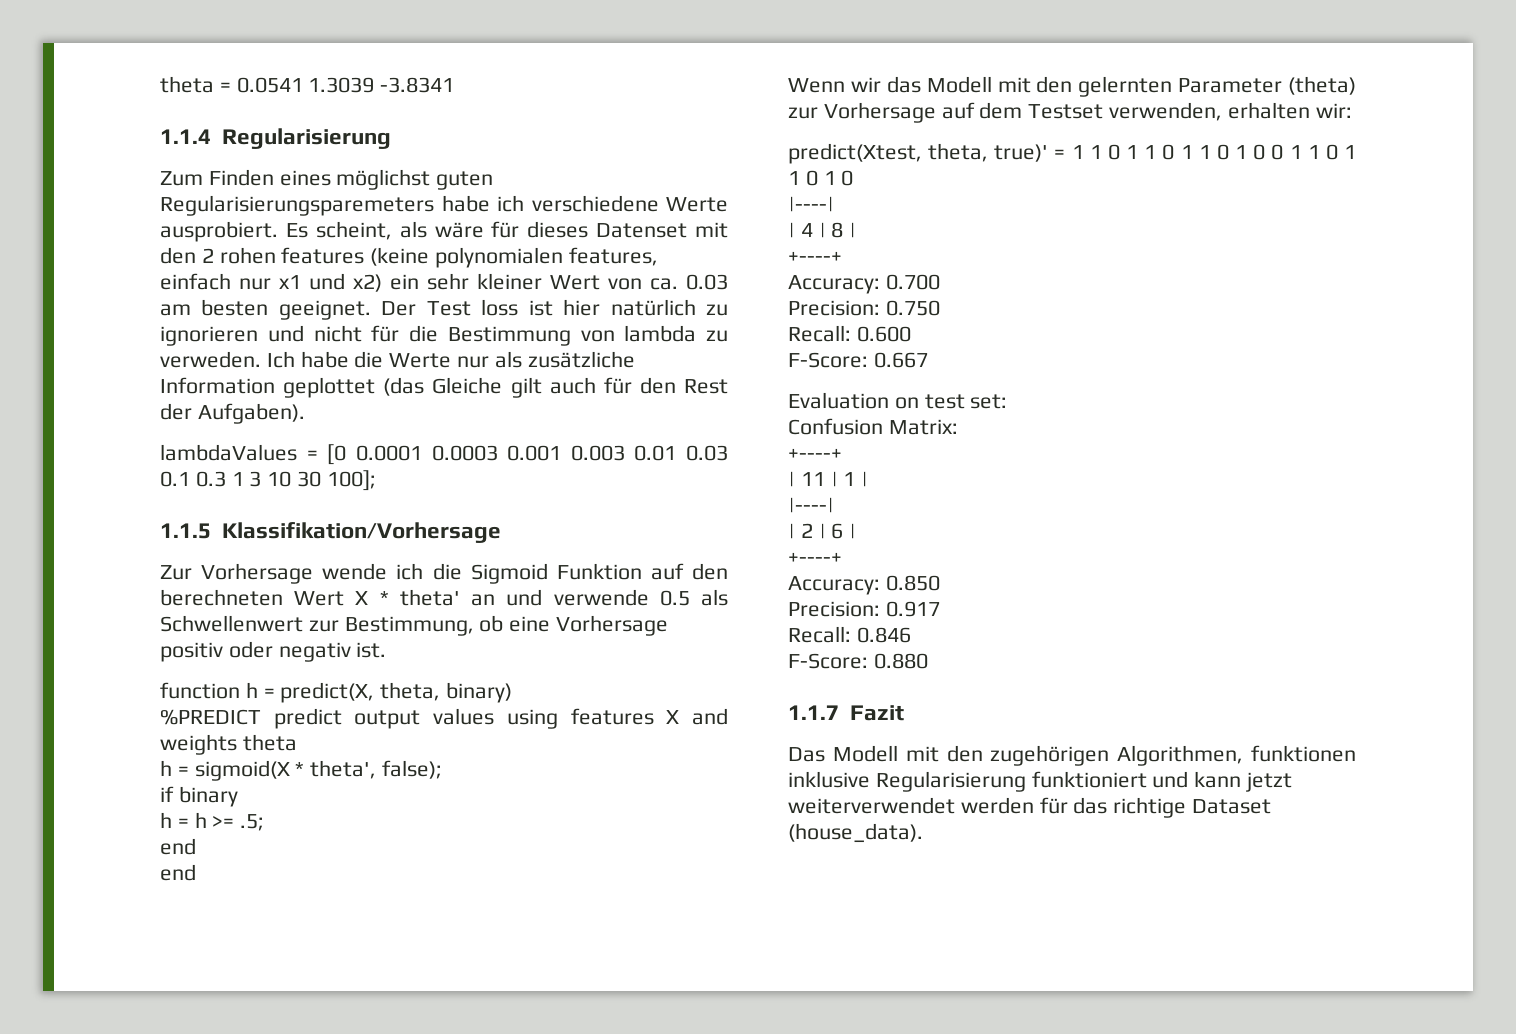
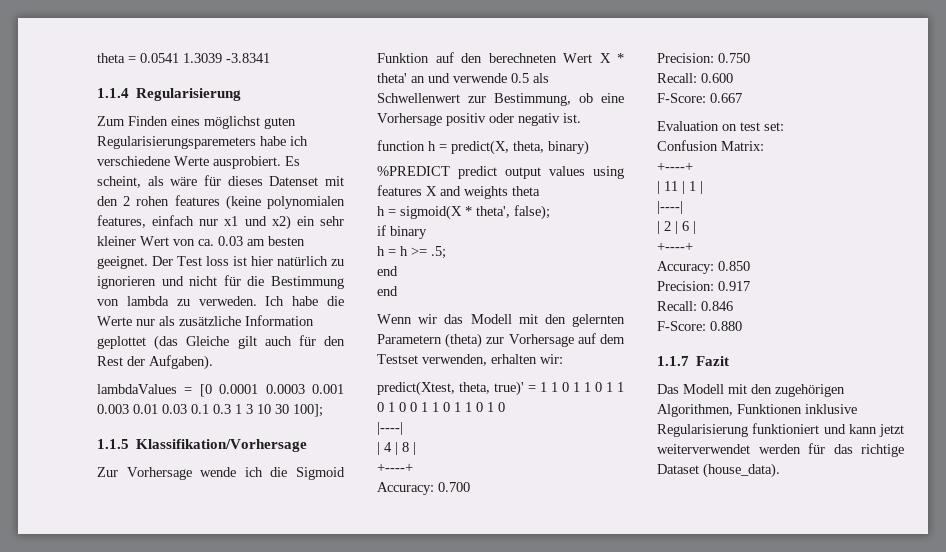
- Wenn wir das Modell mit den gelernten Parameter (theta) zur Vorhersage auf dem Testset verwenden, erhalten wir:
+ Wenn wir das Modell mit den gelernten Parametern (theta) zur Vorhersage auf dem Testset verwenden, erhalten wir:
- Das Modell mit den zugehörigen Algorithmen, funktionen inklusive Regularisierung funktioniert und kann jetzt weiterverwendet werden für das richtige Dataset (house_data).
+ Das Modell mit den zugehörigen Algorithmen, Funktionen inklusive Regularisierung funktioniert und kann jetzt weiterverwendet werden für das richtige Dataset (house_data).

